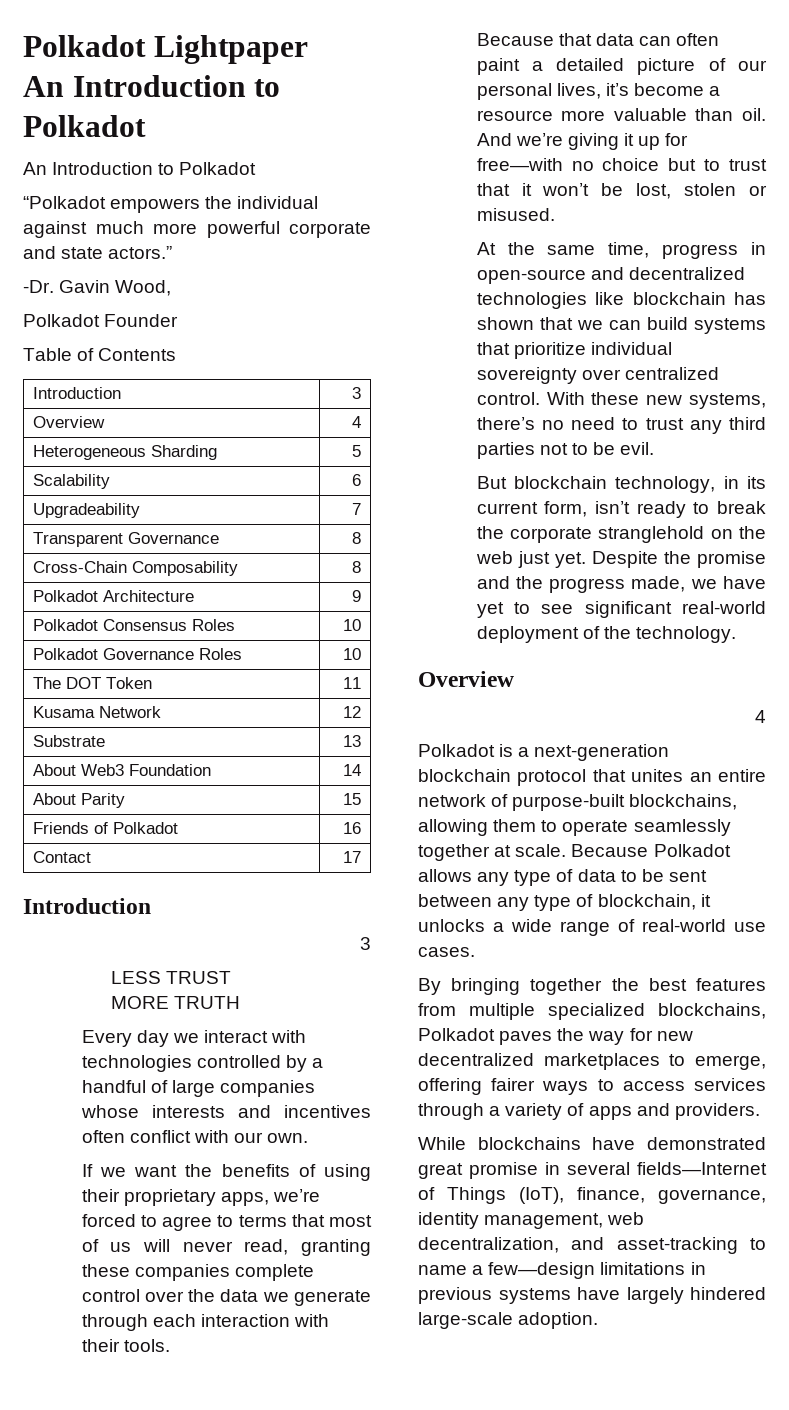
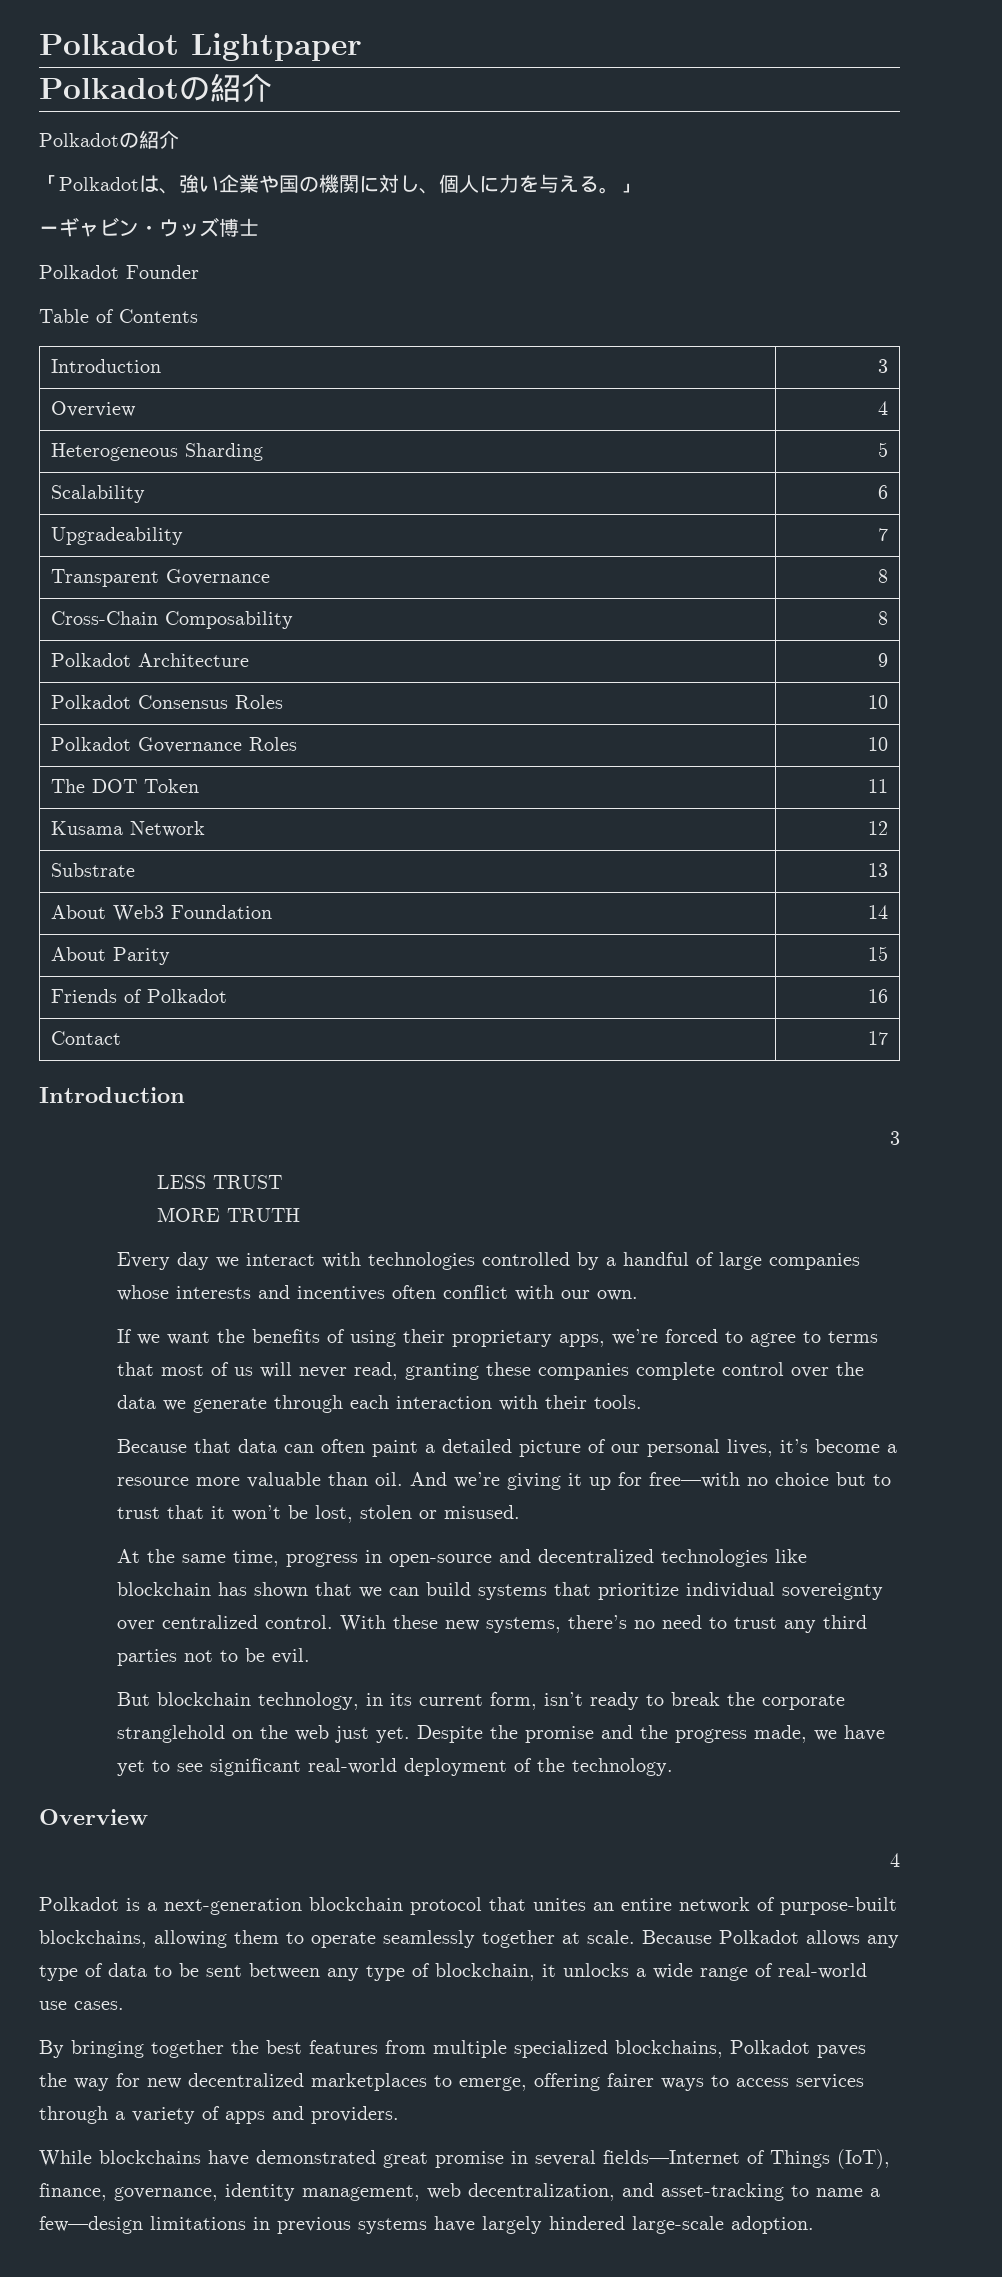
  Polkadot Lightpaper
- An Introduction to Polkadot
- An Introduction to Polkadot
- “Polkadot empowers the individual against much more powerful corporate and state actors.”
- -Dr. Gavin Wood,
+ Polkadotの紹介
+ Polkadotの紹介
+ 「Polkadotは、強い企業や国の機関に対し、個人に力を与える。」
+ ーギャビン・ウッズ博士

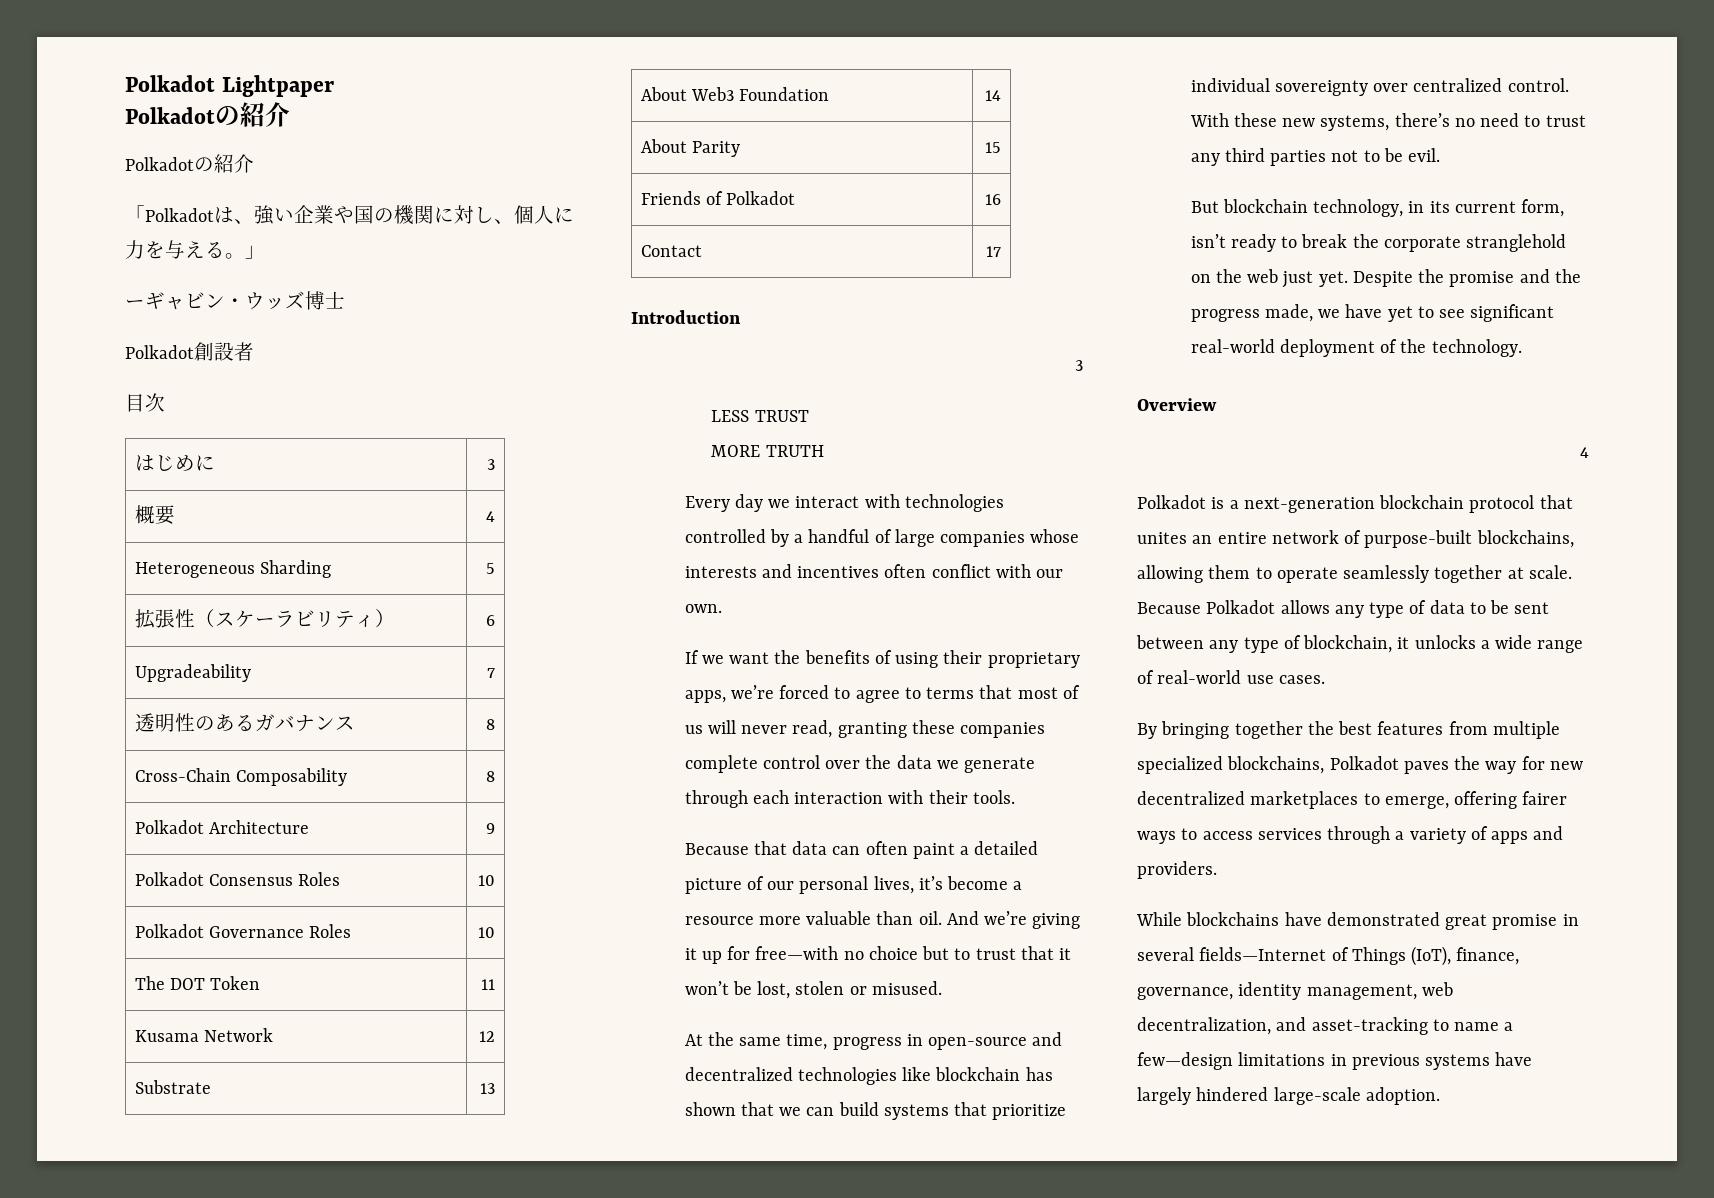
- Polkadot Founder
- Table of Contents
- Introduction | 3
- Overview | 4
+ Polkadot創設者
+ 目次
+ はじめに | 3
+ 概要 | 4
- Scalability | 6
+ 拡張性（スケーラビリティ） | 6
  Upgradeability | 7
- Transparent Governance | 8
+ 透明性のあるガバナンス | 8

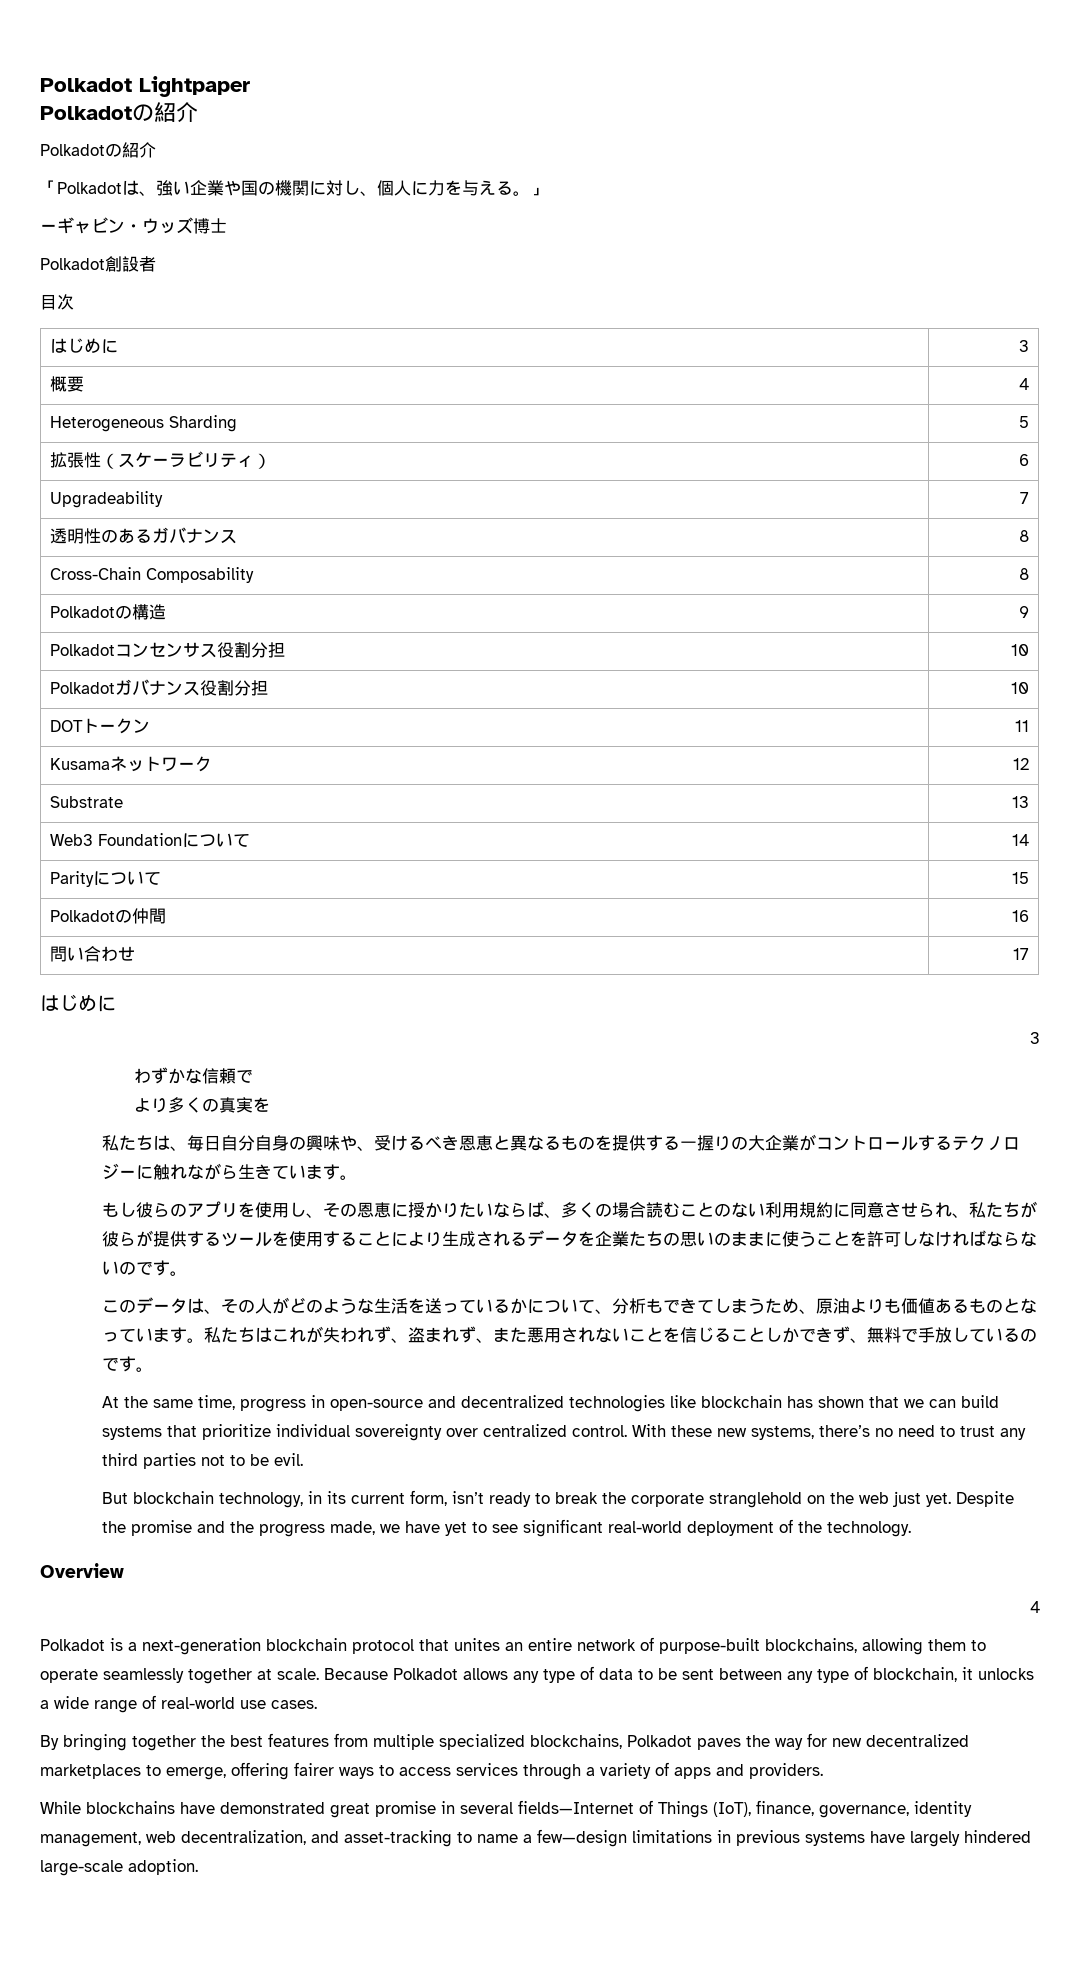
- Polkadot Architecture | 9
+ Polkadotの構造 | 9
- Polkadot Consensus Roles | 10
- Polkadot Governance Roles | 10
- The DOT Token | 11
+ Polkadotコンセンサス役割分担 | 10
+ Polkadotガバナンス役割分担 | 10
+ DOTトークン | 11
- Kusama Network | 12
+ Kusamaネットワーク | 12
- About Web3 Foundation | 14
+ Web3 Foundationについて | 14
- About Parity | 15
+ Parityについて | 15
- Friends of Polkadot | 16
+ Polkadotの仲間 | 16
- Contact | 17
- Introduction
+ 問い合わせ | 17
+ はじめに
  3
- LESS TRUST
- MORE TRUTH
- Every day we interact with technologies controlled by a handful of large companies whose interests and incentives often conflict with our own.
- If we want the benefits of using their proprietary apps, we’re forced to agree to terms that most of us will never read, granting these companies complete control over the data we generate through each interaction with their tools.
- Because that data can often paint a detailed picture of our personal lives, it’s become a resource more valuable than oil. And we’re giving it up for free—with no choice but to trust that it won’t be lost, stolen or misused.
+ わずかな信頼で
+ より多くの真実を
+ 私たちは、毎日自分自身の興味や、受けるべき恩恵と異なるものを提供する一握りの大企業がコントロールするテクノロジーに触れながら生きています。
+ もし彼らのアプリを使用し、その恩恵に授かりたいならば、多くの場合読むことのない利用規約に同意させられ、私たちが彼らが提供するツールを使用することにより生成されるデータを企業たちの思いのままに使うことを許可しなければならないのです。
+ このデータは、その人がどのような生活を送っているかについて、分析もできてしまうため、原油よりも価値あるものとなっています。私たちはこれが失われず、盗まれず、また悪用されないことを信じることしかできず、無料で手放しているのです。

